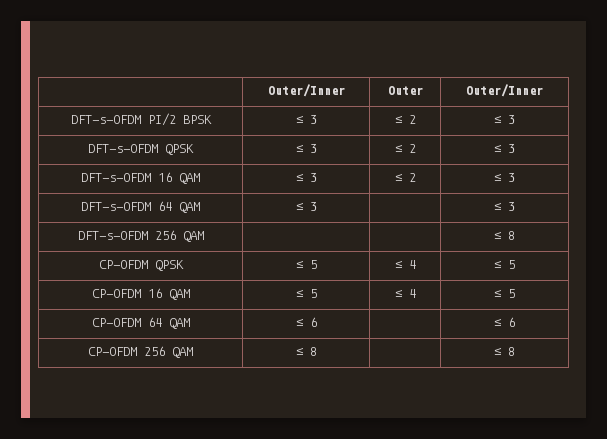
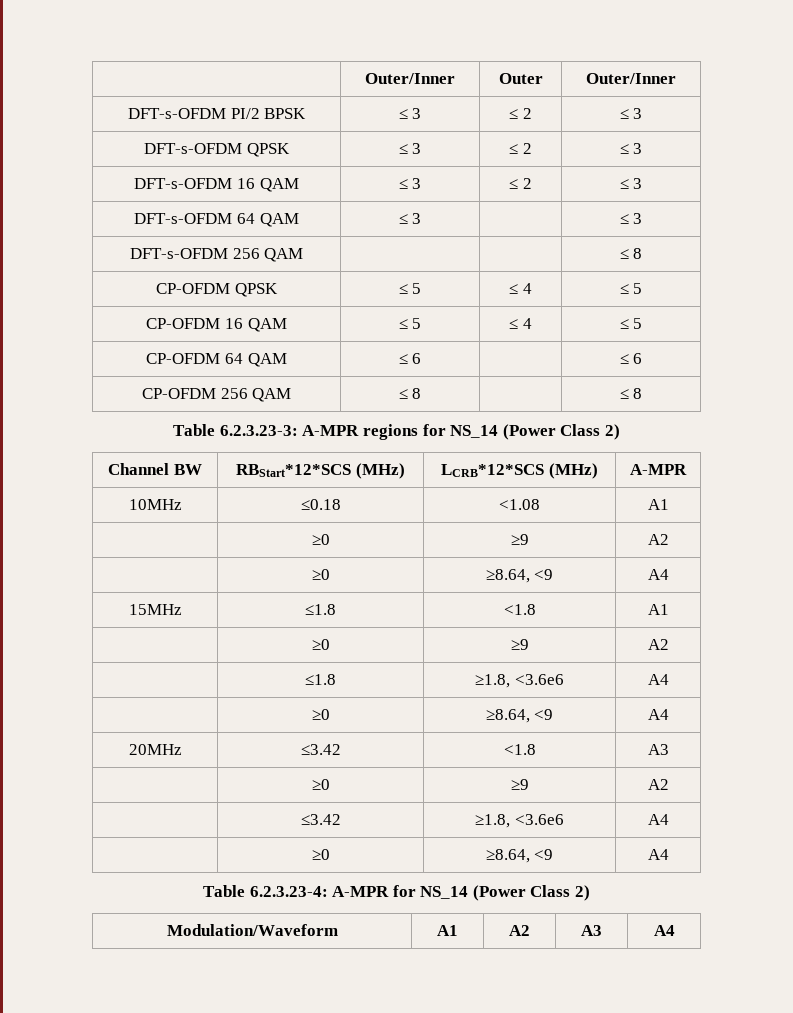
+ Table 6.2.3.23-3: A-MPR regions for NS_14 (Power Class 2)
+ Channel BW | RBStart*12*SCS (MHz) | LCRB*12*SCS (MHz) | A-MPR
+ 10MHz | ≤0.18 | <1.08 | A1
+ | ≥0 | ≥9 | A2
+ | ≥0 | ≥8.64, <9 | A4
+ 15MHz | ≤1.8 | <1.8 | A1
+ | ≥0 | ≥9 | A2
+ | ≤1.8 | ≥1.8, <3.6e6 | A4
+ | ≥0 | ≥8.64, <9 | A4
+ 20MHz | ≤3.42 | <1.8 | A3
+ | ≥0 | ≥9 | A2
+ | ≤3.42 | ≥1.8, <3.6e6 | A4
+ | ≥0 | ≥8.64, <9 | A4
+ Table 6.2.3.23-4: A-MPR for NS_14 (Power Class 2)
+ Modulation/Waveform | A1 | A2 | A3 | A4

